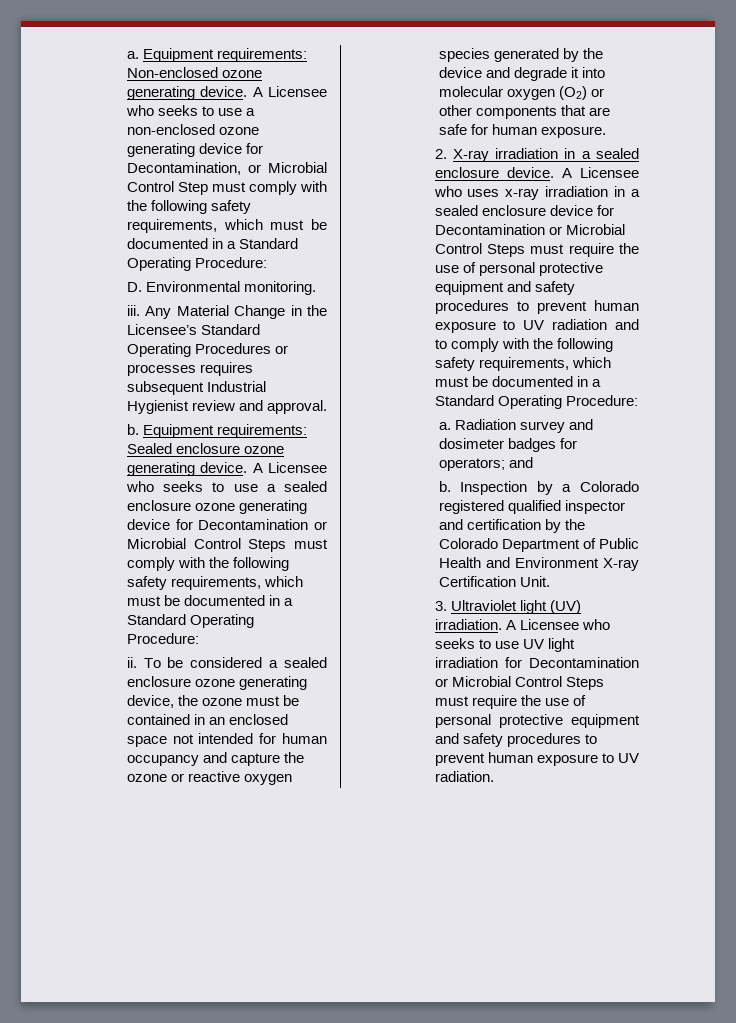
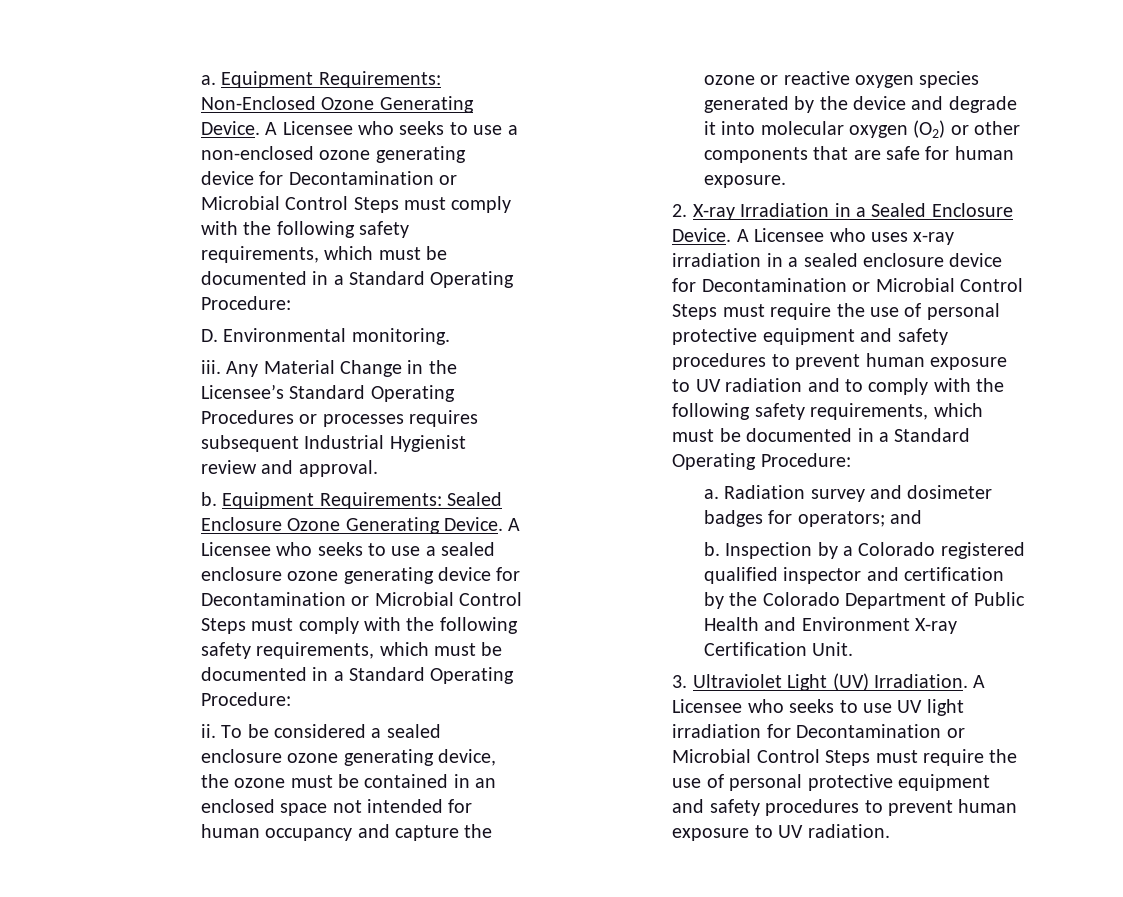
- Equipment requirements: Non-enclosed ozone generating device.
+ Equipment Requirements: Non-Enclosed Ozone Generating Device.
- A Licensee who seeks to use a non-enclosed ozone generating device for Decontamination, or Microbial Control Step must comply with the following safety requirements, which must be documented in a Standard Operating Procedure:
+ A Licensee who seeks to use a non-enclosed ozone generating device for Decontamination or Microbial Control Steps must comply with the following safety requirements, which must be documented in a Standard Operating Procedure:
- Equipment requirements: Sealed enclosure ozone generating device.
+ Equipment Requirements: Sealed Enclosure Ozone Generating Device.
- 2. X-ray irradiation in a sealed enclosure device.
+ 2. X-ray Irradiation in a Sealed Enclosure Device.
- 3. Ultraviolet light (UV) irradiation.
+ 3. Ultraviolet Light (UV) Irradiation.

